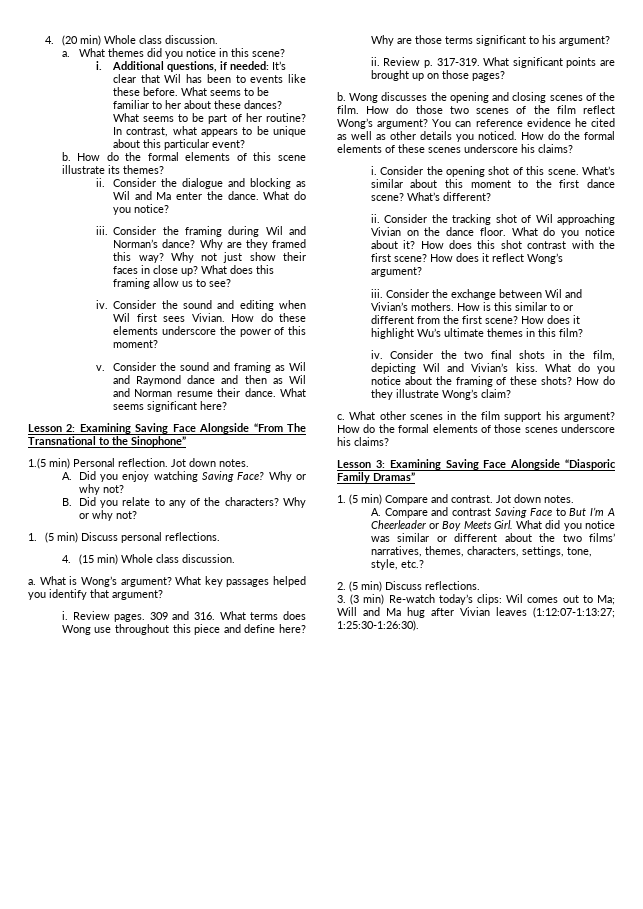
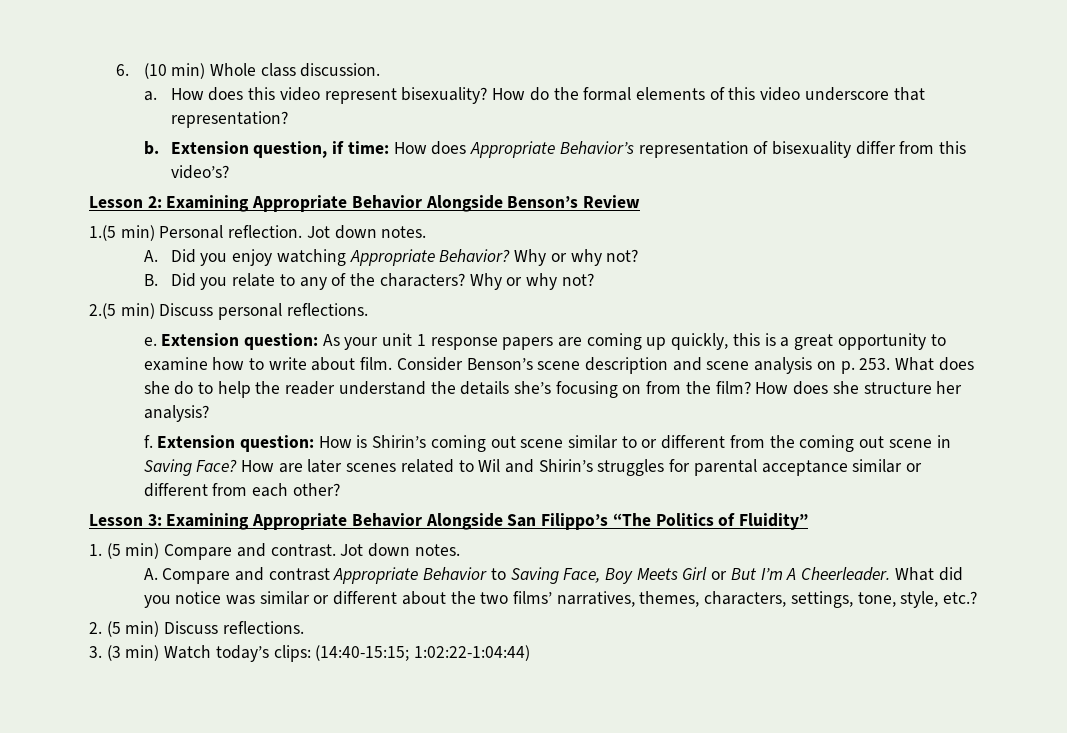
- 4. (20 min) Whole class discussion.
- a. What themes did you notice in this scene?
- i. Additional questions, if needed: It’s clear that Wil has been to events like these before. What seems to be familiar to her about these dances? What seems to be part of her routine? In contrast, what appears to be unique about this particular event?
- b.
+ 6. (10 min) Whole class discussion.
+ a. How does this video represent bisexuality?
- How do the formal elements of this scene illustrate its themes?
- ii. Consider the dialogue and blocking as Wil and Ma enter the dance. What do you notice?
- iii. Consider the framing during Wil and Norman’s dance? Why are they framed this way? Why not just show their faces in close up? What does this framing allow us to see?
- iv. Consider the sound and editing when Wil first sees Vivian. How do these elements underscore the power of this moment?
- v. Consider the sound and framing as Wil and Raymond dance and then as Wil and Norman resume their dance. What seems significant here?
- Lesson 2: Examining Saving Face Alongside “From The Transnational to the Sinophone”
+ How do the formal elements of this video underscore that representation?
+ b. Extension question, if time: How does Appropriate Behavior’s representation of bisexuality differ from this video’s?
+ Lesson 2: Examining Appropriate Behavior Alongside Benson’s Review
- A. Did you enjoy watching Saving Face?
+ A. Did you enjoy watching Appropriate Behavior?
- 1. (5 min) Discuss personal reflections.
+ 2.(5 min) Discuss personal reflections.
- 4. (15 min) Whole class discussion.
- a. What is Wong’s argument? What key passages helped you identify that argument?
- i. Review pages. 309 and 316. What terms does Wong use throughout this piece and define here? Why are those terms significant to his argument?
- ii. Review p. 317-319. What significant points are brought up on those pages?
- b. Wong discusses the opening and closing scenes of the film. How do those two scenes of the film reflect Wong’s argument? You can reference evidence he cited as well as other details you noticed. How do the formal elements of these scenes underscore his claims?
- i. Consider the opening shot of this scene. What’s similar about this moment to the first dance scene? What’s different?
- ii. Consider the tracking shot of Wil approaching Vivian on the dance floor. What do you notice about it? How does this shot contrast with the first scene? How does it reflect Wong’s argument?
- iii. Consider the exchange between Wil and Vivian’s mothers. How is this similar to or different from the first scene? How does it highlight Wu’s ultimate themes in this film?
- iv. Consider the two final shots in the film, depicting Wil and Vivian’s kiss. What do you notice about the framing of these shots? How do they illustrate Wong’s claim?
- c. What other scenes in the film support his argument? How do the formal elements of those scenes underscore his claims?
- Lesson 3: Examining Saving Face Alongside “Diasporic Family Dramas”
+ e. Extension question: As your unit 1 response papers are coming up quickly, this is a great opportunity to examine how to write about film. Consider Benson’s scene description and scene analysis on p. 253. What does she do to help the reader understand the details she’s focusing on from the film? How does she structure her analysis?
+ f. Extension question: How is Shirin’s coming out scene similar to or different from the coming out scene in Saving Face? How are later scenes related to Wil and Shirin’s struggles for parental acceptance similar or different from each other?
+ Lesson 3: Examining Appropriate Behavior Alongside San Filippo’s “The Politics of Fluidity”
- A. Compare and contrast Saving Face to But I’m A Cheerleader or Boy Meets Girl.
+ A. Compare and contrast Appropriate Behavior to Saving Face, Boy Meets Girl or But I’m A Cheerleader.
- 3. (3 min) Re-watch today’s clips: Wil comes out to Ma; Will and Ma hug after Vivian leaves (1:12:07-1:13:27; 1:25:30-1:26:30).
+ 3. (3 min) Watch today’s clips: (14:40-15:15; 1:02:22-1:04:44)

